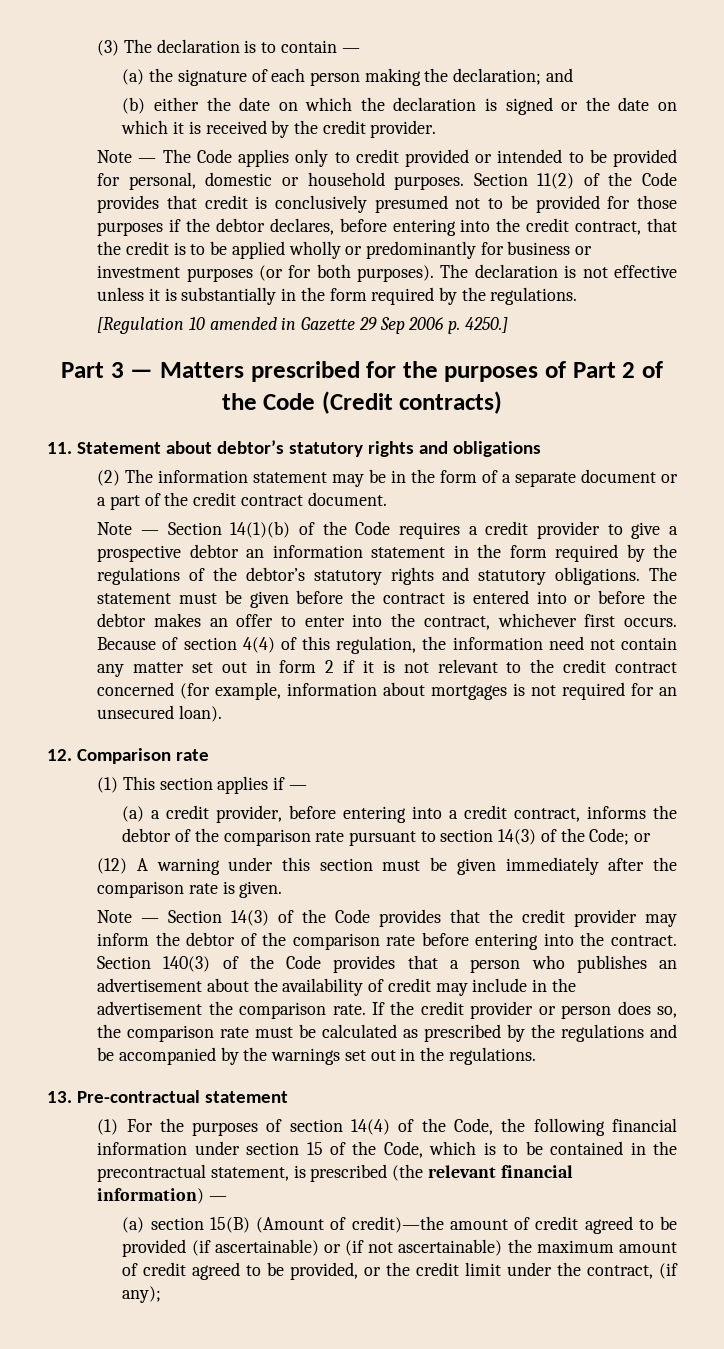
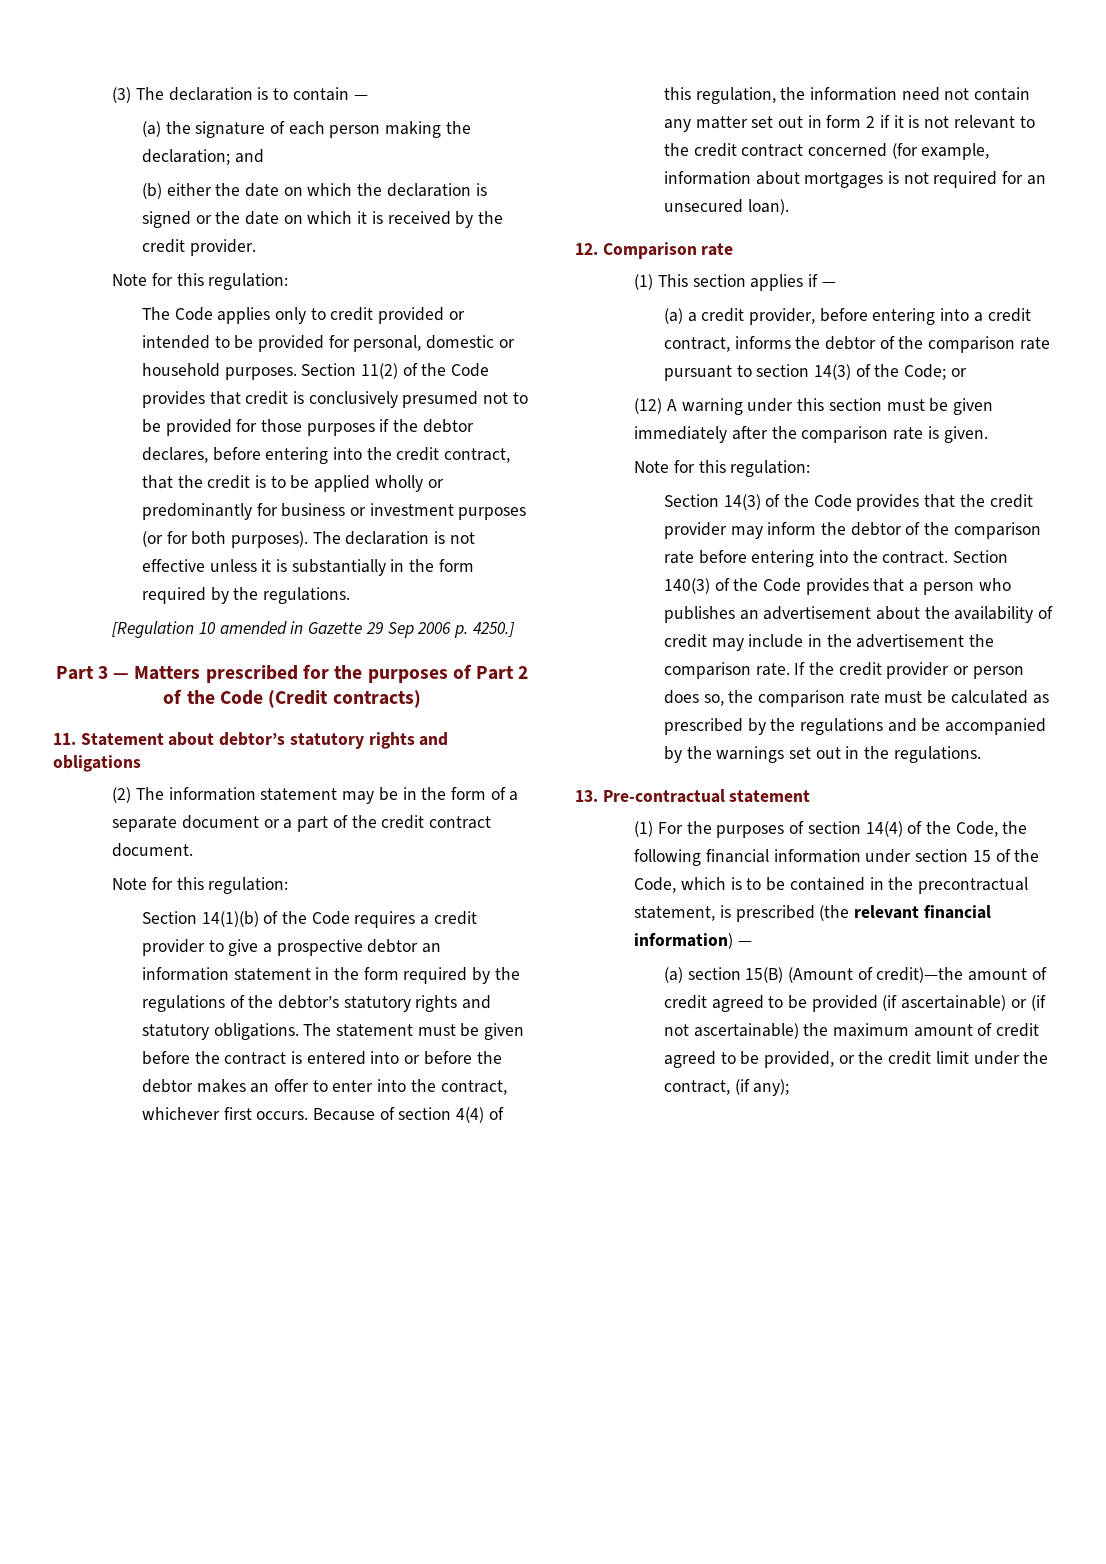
  (b) either the date on which the declaration is signed or the date on which it is received by the credit provider.
- Note — The Code applies only to credit provided or intended to be provided for personal, domestic or household purposes.
+ Note for this regulation:
+ The Code applies only to credit provided or intended to be provided for personal, domestic or household purposes.
  (2) The information statement may be in the form of a separate document or a part of the credit contract document.
- Note — Section 14(1)(b) of the Code requires a credit provider to give a prospective debtor an information statement in the form required by the regulations of the debtor’s statutory rights and statutory obligations.
+ Note for this regulation:
+ Section 14(1)(b) of the Code requires a credit provider to give a prospective debtor an information statement in the form required by the regulations of the debtor’s statutory rights and statutory obligations.
  (12) A warning under this section must be given immediately after the comparison rate is given.
- Note — Section 14(3) of the Code provides that the credit provider may inform the debtor of the comparison rate before entering into the contract.
+ Note for this regulation:
+ Section 14(3) of the Code provides that the credit provider may inform the debtor of the comparison rate before entering into the contract.

